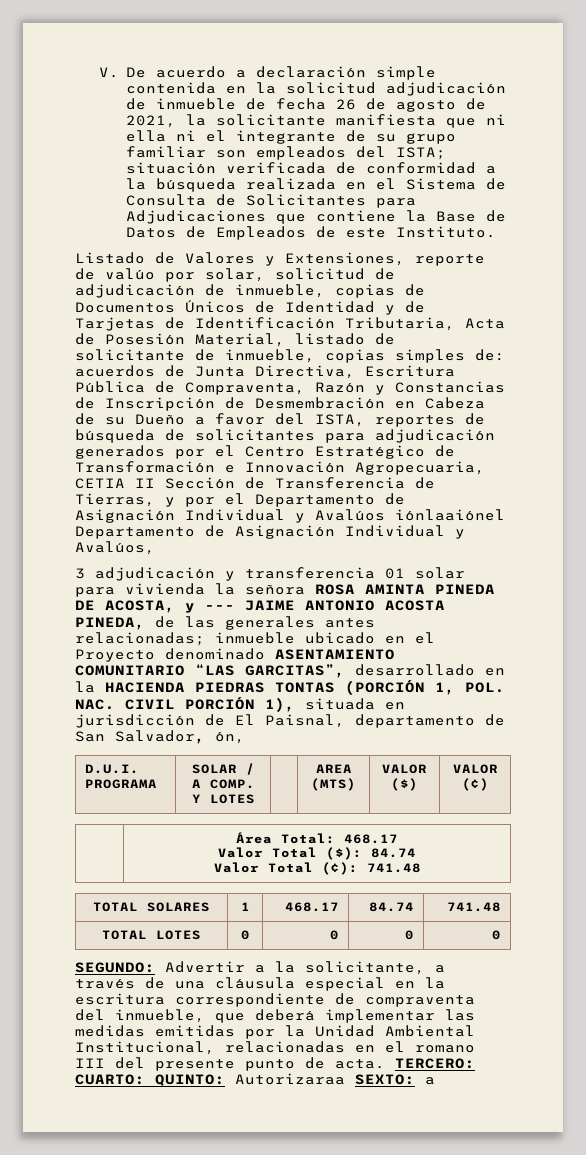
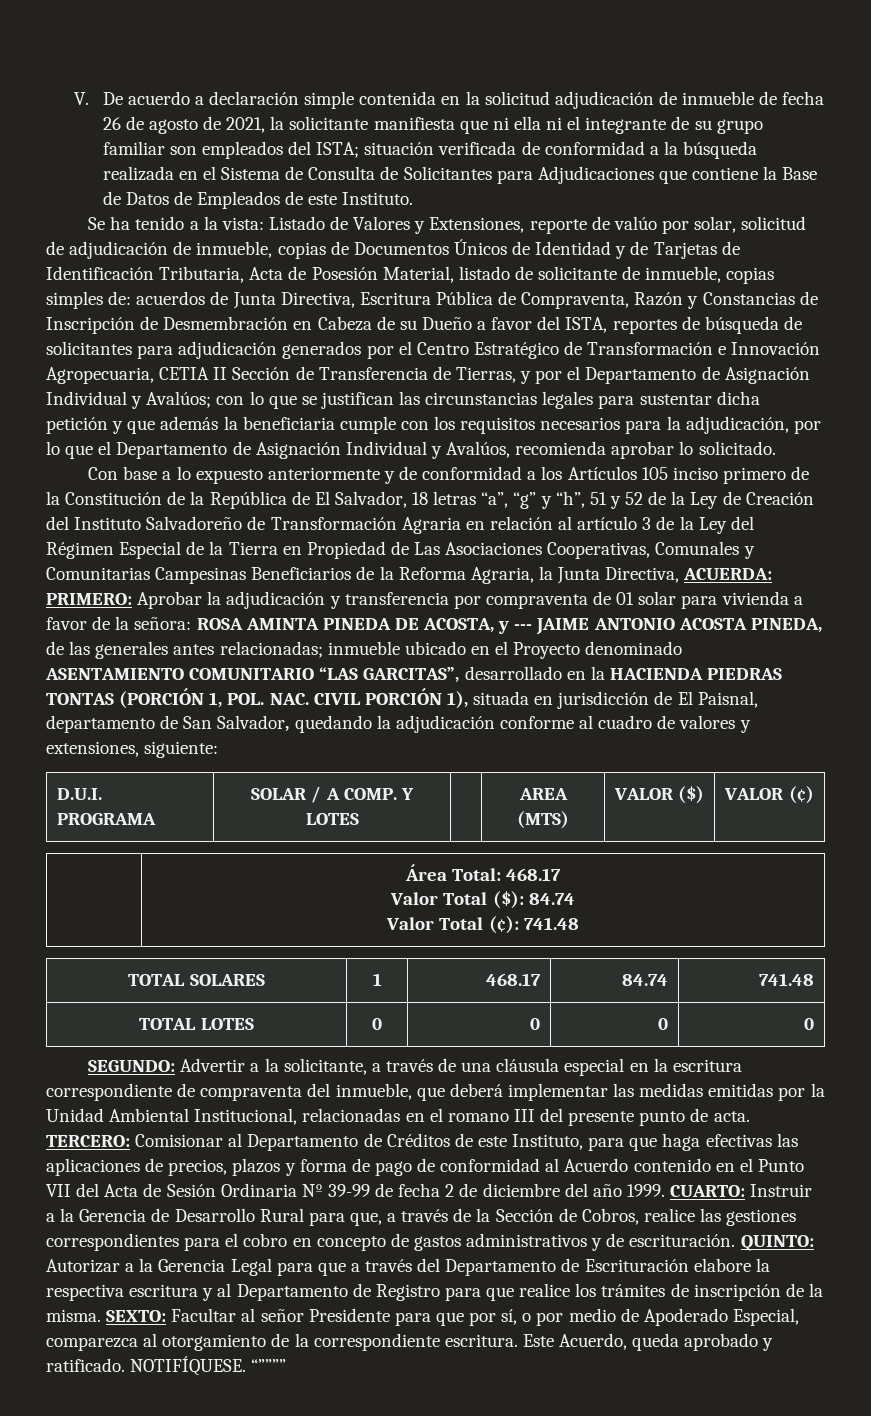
+ Se ha tenido a la vista:
- acuerdos de Junta Directiva, Escritura Pública de Compraventa, Razón y Constancias de Inscripción de Desmembración en Cabeza de su Dueño a favor del ISTA, reportes de búsqueda de solicitantes para adjudicación generados por el Centro Estratégico de Transformación e Innovación Agropecuaria, CETIA II Sección de Transferencia de Tierras, y por el Departamento de Asignación Individual y Avalúos iónlaaiónel Departamento de Asignación Individual y Avalúos,
- 3 adjudicación y transferencia 01 solar para vivienda la señora ROSA AMINTA PINEDA DE ACOSTA, y --- JAIME ANTONIO ACOSTA PINEDA, de las generales antes relacionadas;
+ acuerdos de Junta Directiva, Escritura Pública de Compraventa, Razón y Constancias de Inscripción de Desmembración en Cabeza de su Dueño a favor del ISTA, reportes de búsqueda de solicitantes para adjudicación generados por el Centro Estratégico de Transformación e Innovación Agropecuaria, CETIA II Sección de Transferencia de Tierras, y por el Departamento de Asignación Individual y Avalúos; con lo que se justifican las circunstancias legales para sustentar dicha petición y que además la beneficiaria cumple con los requisitos necesarios para la adjudicación, por lo que el Departamento de Asignación Individual y Avalúos, recomienda aprobar lo solicitado.
+ Con base a lo expuesto anteriormente y de conformidad a los Artículos 105 inciso primero de la Constitución de la República de El Salvador, 18 letras “a”, “g” y “h”, 51 y 52 de la Ley de Creación del Instituto Salvadoreño de Transformación Agraria en relación al artículo 3 de la Ley del Régimen Especial de la Tierra en Propiedad de Las Asociaciones Cooperativas, Comunales y Comunitarias Campesinas Beneficiarios de la Reforma Agraria, la Junta Directiva, ACUERDA: PRIMERO: Aprobar la adjudicación y transferencia por compraventa de 01 solar para vivienda a favor de la señora: ROSA AMINTA PINEDA DE ACOSTA, y --- JAIME ANTONIO ACOSTA PINEDA, de las generales antes relacionadas;
- inmueble ubicado en el Proyecto denominado ASENTAMIENTO COMUNITARIO “LAS GARCITAS”, desarrollado en la HACIENDA PIEDRAS TONTAS (PORCIÓN 1, POL. NAC. CIVIL PORCIÓN 1), situada en jurisdicción de El Paisnal, departamento de San Salvador, ón,
+ inmueble ubicado en el Proyecto denominado ASENTAMIENTO COMUNITARIO “LAS GARCITAS”, desarrollado en la HACIENDA PIEDRAS TONTAS (PORCIÓN 1, POL. NAC. CIVIL PORCIÓN 1), situada en jurisdicción de El Paisnal, departamento de San Salvador, quedando la adjudicación conforme al cuadro de valores y extensiones, siguiente:
- TERCERO: CUARTO: QUINTO: Autorizaraa SEXTO: a
+ TERCERO: Comisionar al Departamento de Créditos de este Instituto, para que haga efectivas las aplicaciones de precios, plazos y forma de pago de conformidad al Acuerdo contenido en el Punto VII del Acta de Sesión Ordinaria Nº 39-99 de fecha 2 de diciembre del año 1999. CUARTO: Instruir a la Gerencia de Desarrollo Rural para que, a través de la Sección de Cobros, realice las gestiones correspondientes para el cobro en concepto de gastos administrativos y de escrituración. QUINTO: Autorizar a la Gerencia Legal para que a través del Departamento de Escrituración elabore la respectiva escritura y al Departamento de Registro para que realice los trámites de inscripción de la misma. SEXTO: Facultar al señor Presidente para que por sí, o por medio de Apoderado Especial, comparezca al otorgamiento de la correspondiente escritura. Este Acuerdo, queda aprobado y ratificado. NOTIFÍQUESE. “””””

